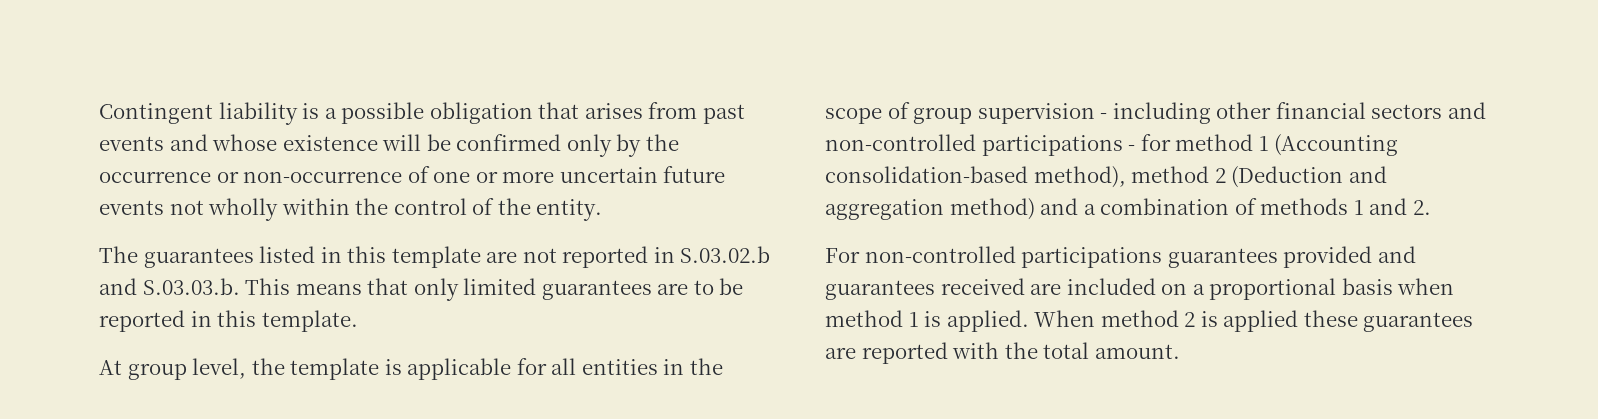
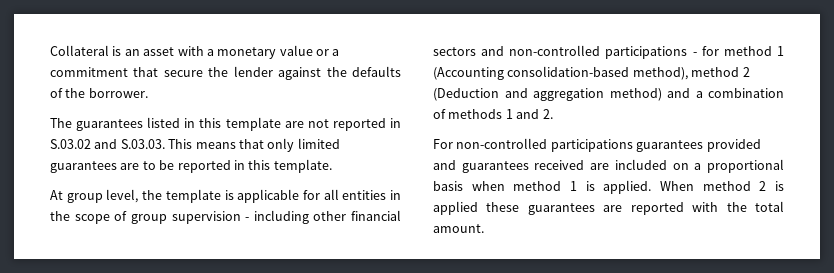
- Contingent liability is a possible obligation that arises from past events and whose existence will be confirmed only by the occurrence or non-occurrence of one or more uncertain future events not wholly within the control of the entity.
+ Collateral is an asset with a monetary value or a commitment that secure the lender against the defaults of the borrower.
- The guarantees listed in this template are not reported in S.03.02.b and S.03.03.b. This means that only limited guarantees are to be reported in this template.
+ The guarantees listed in this template are not reported in S.03.02 and S.03.03. This means that only limited guarantees are to be reported in this template.

